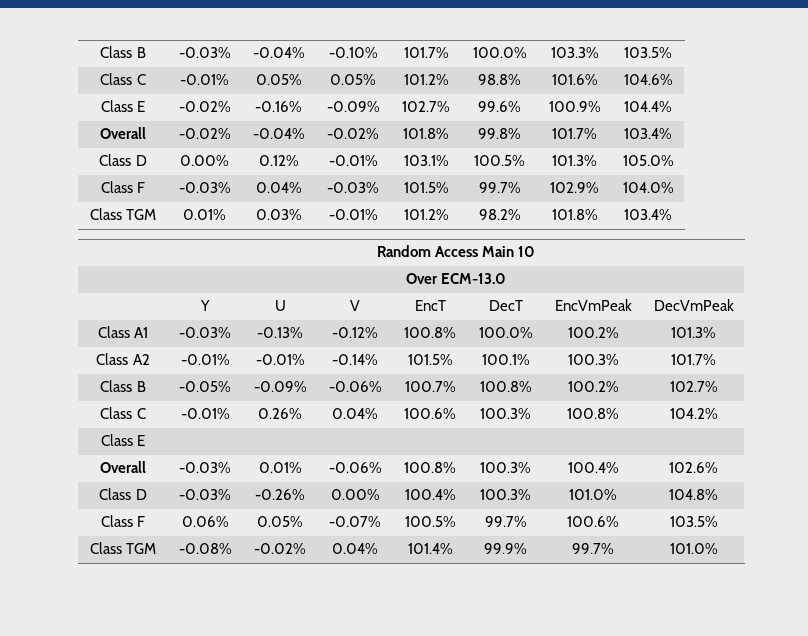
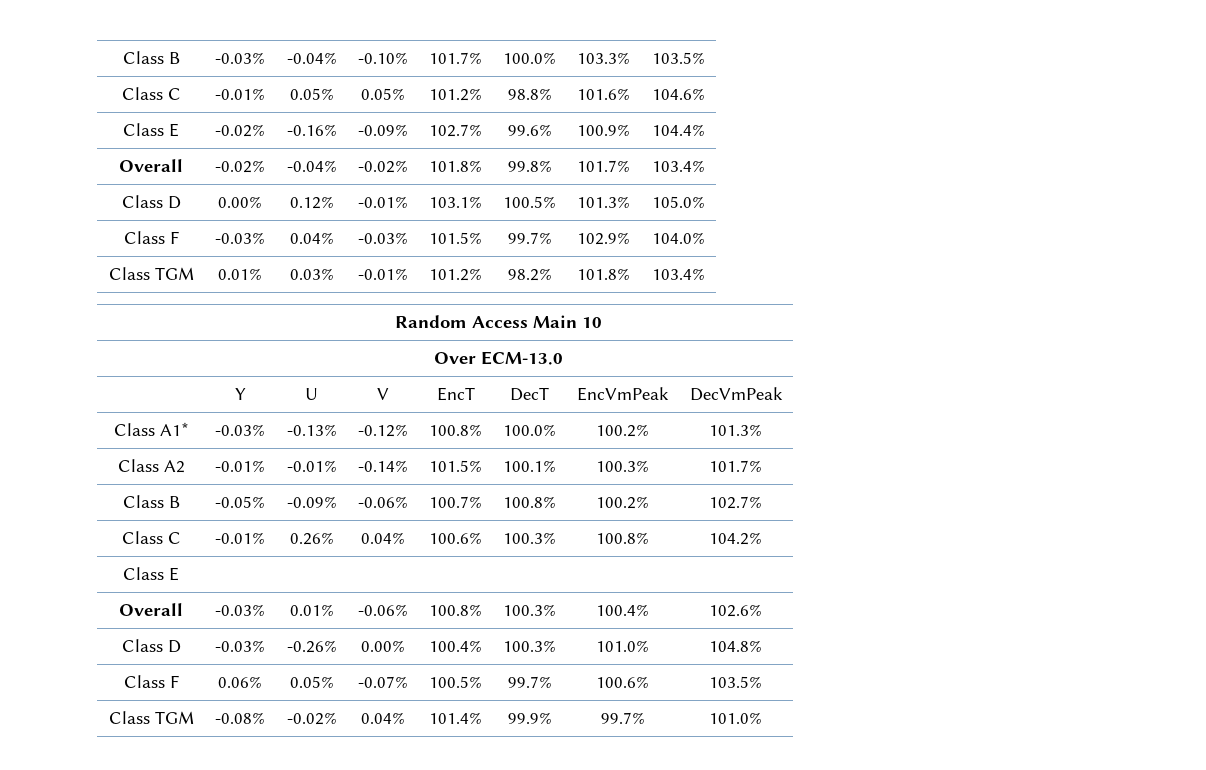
- Class A1 | -0.03% | -0.13% | -0.12% | 100.8% | 100.0% | 100.2% | 101.3%
+ Class A1* | -0.03% | -0.13% | -0.12% | 100.8% | 100.0% | 100.2% | 101.3%

